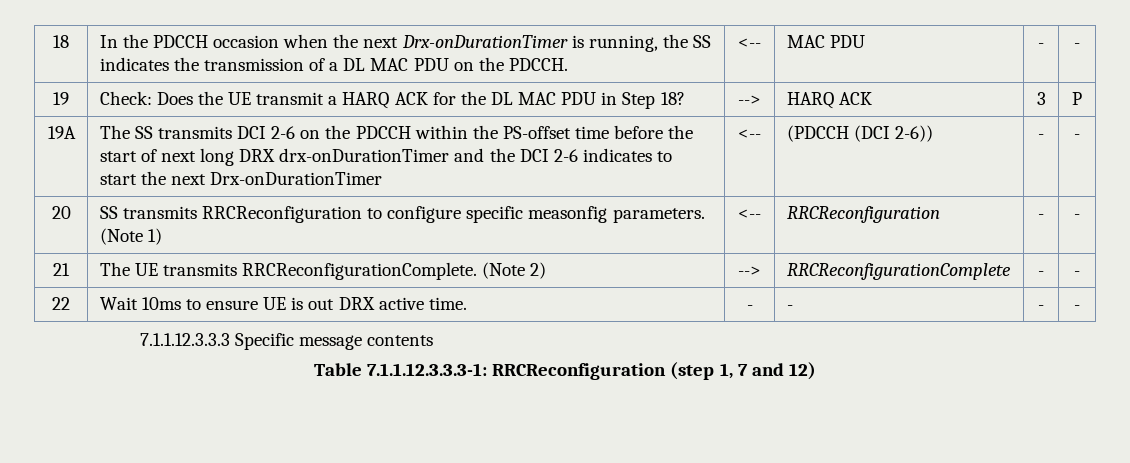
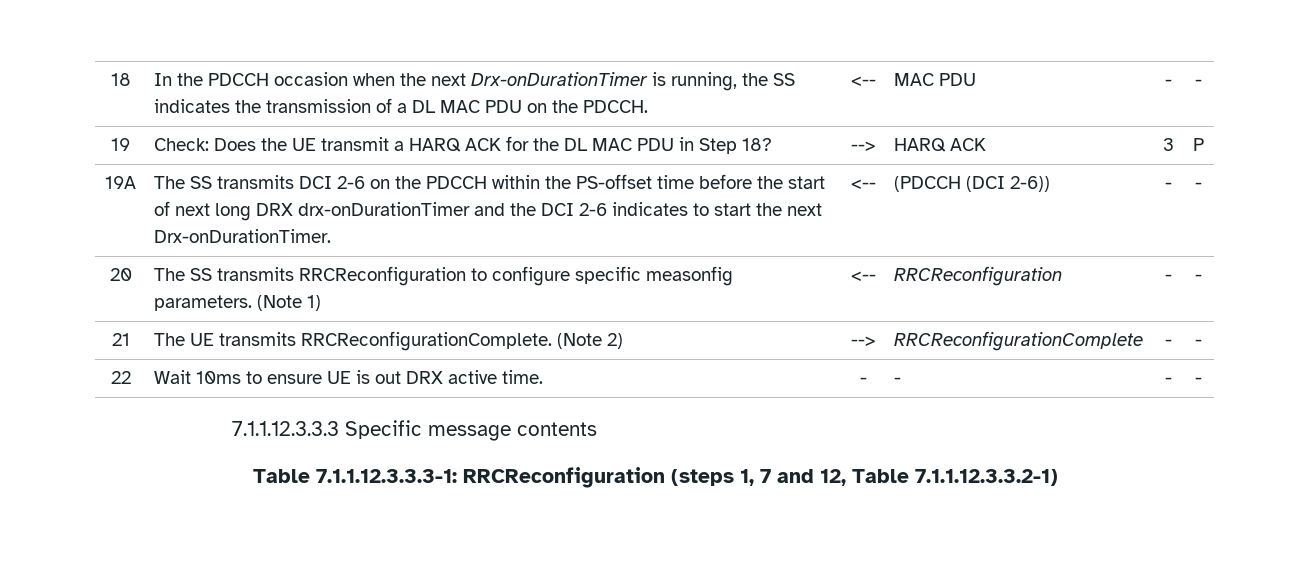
- 19A | The SS transmits DCI 2-6 on the PDCCH within the PS-offset time before the start of next long DRX drx-onDurationTimer and the DCI 2-6 indicates to start the next Drx-onDurationTimer | <-- | (PDCCH (DCI 2-6)) | - | -
+ 19A | The SS transmits DCI 2-6 on the PDCCH within the PS-offset time before the start of next long DRX drx-onDurationTimer and the DCI 2-6 indicates to start the next Drx-onDurationTimer. | <-- | (PDCCH (DCI 2-6)) | - | -
- 20 | SS transmits RRCReconfiguration to configure specific measonfig parameters. (Note 1) | <-- | RRCReconfiguration | - | -
+ 20 | The SS transmits RRCReconfiguration to configure specific measonfig parameters. (Note 1) | <-- | RRCReconfiguration | - | -
- Table 7.1.1.12.3.3.3-1: RRCReconfiguration (step 1, 7 and 12)
+ Table 7.1.1.12.3.3.3-1: RRCReconfiguration (steps 1, 7 and 12, Table 7.1.1.12.3.3.2-1)

